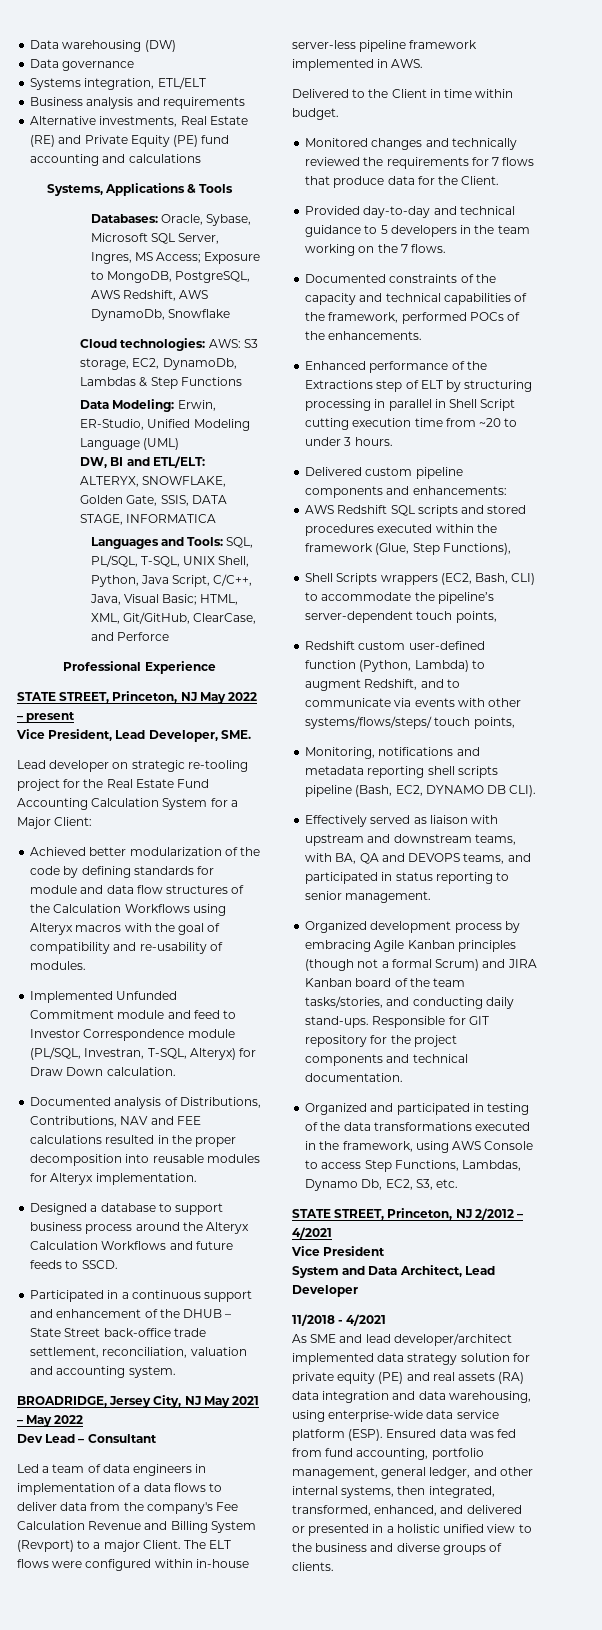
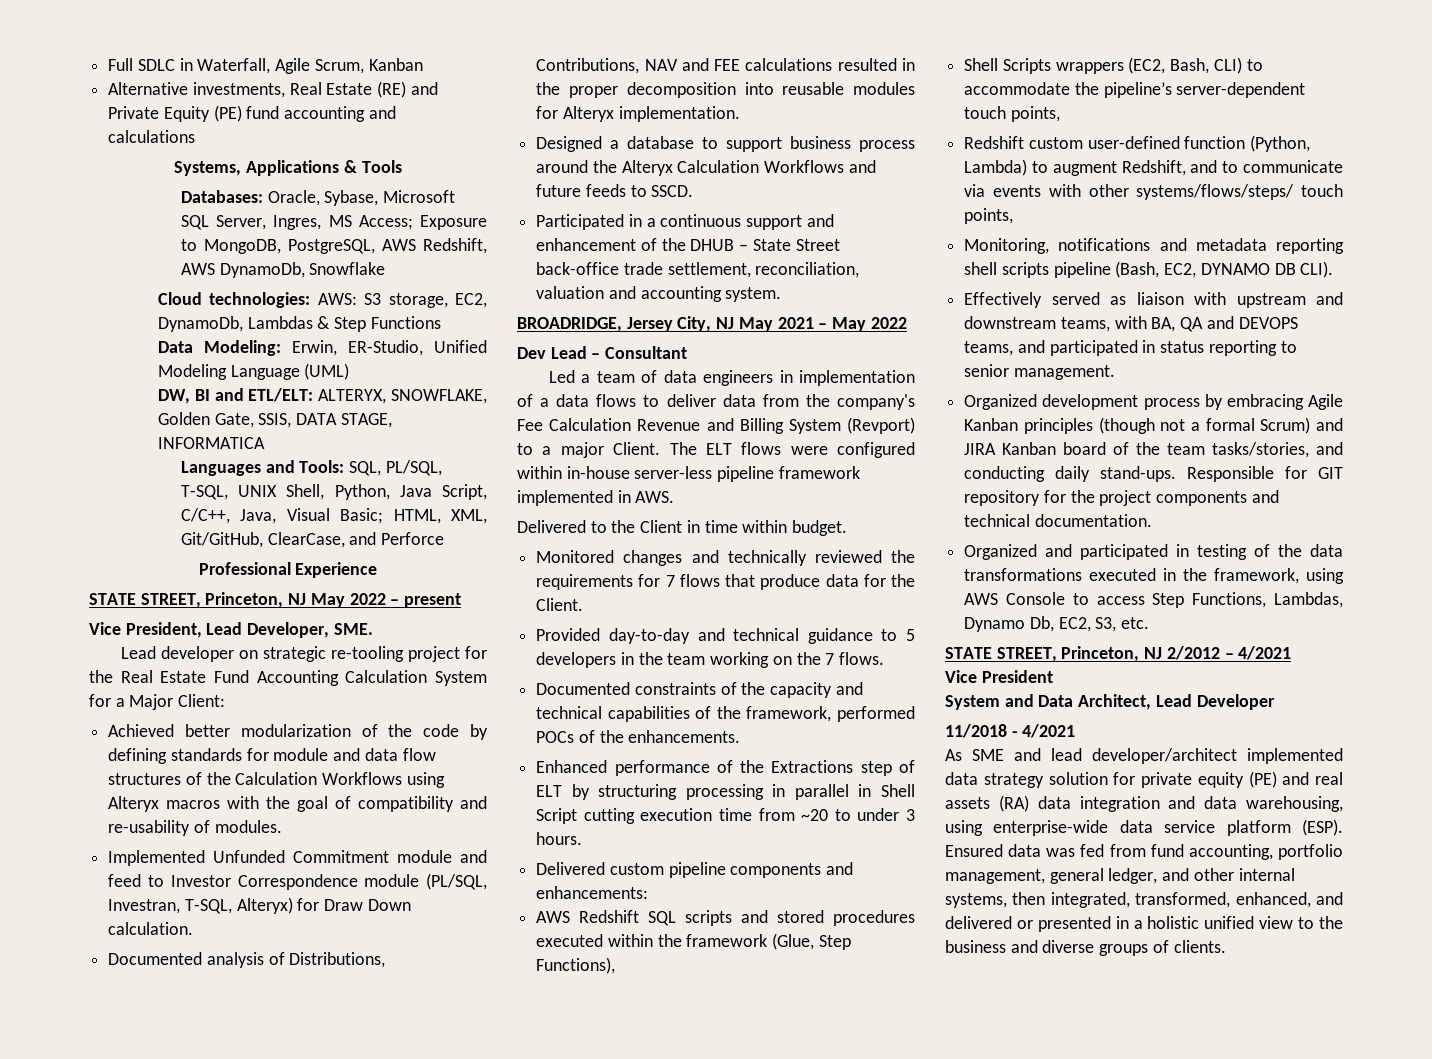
- Data warehousing (DW)
- Data governance
- Systems integration, ETL/ELT
- Business analysis and requirements
+ Full SDLC in Waterfall, Agile Scrum, Kanban

